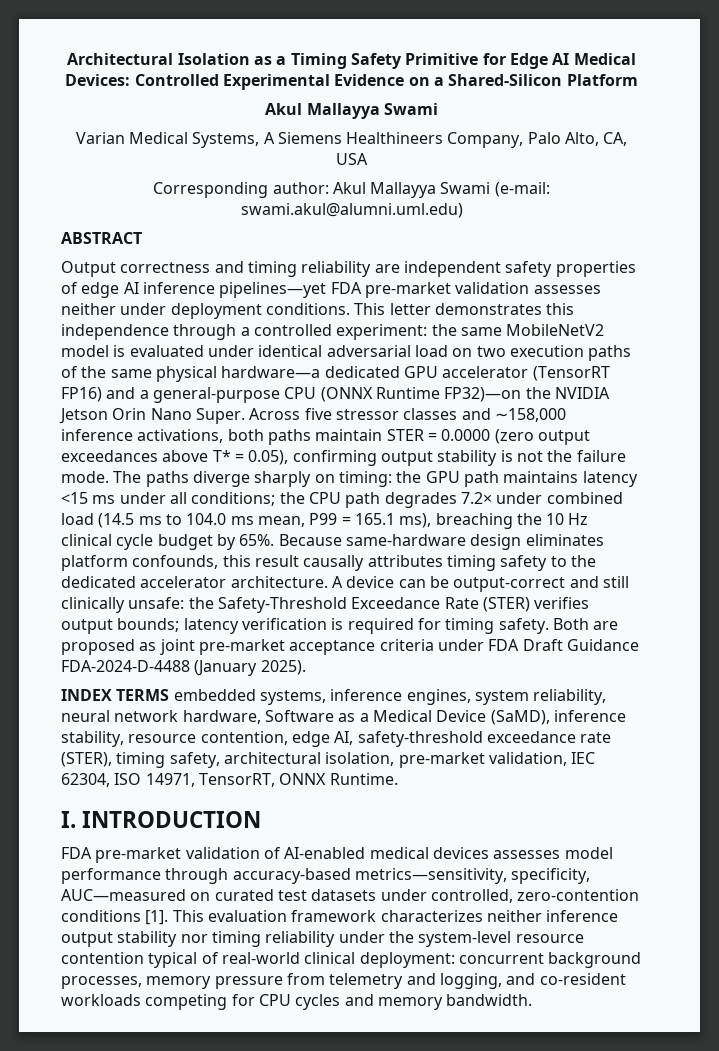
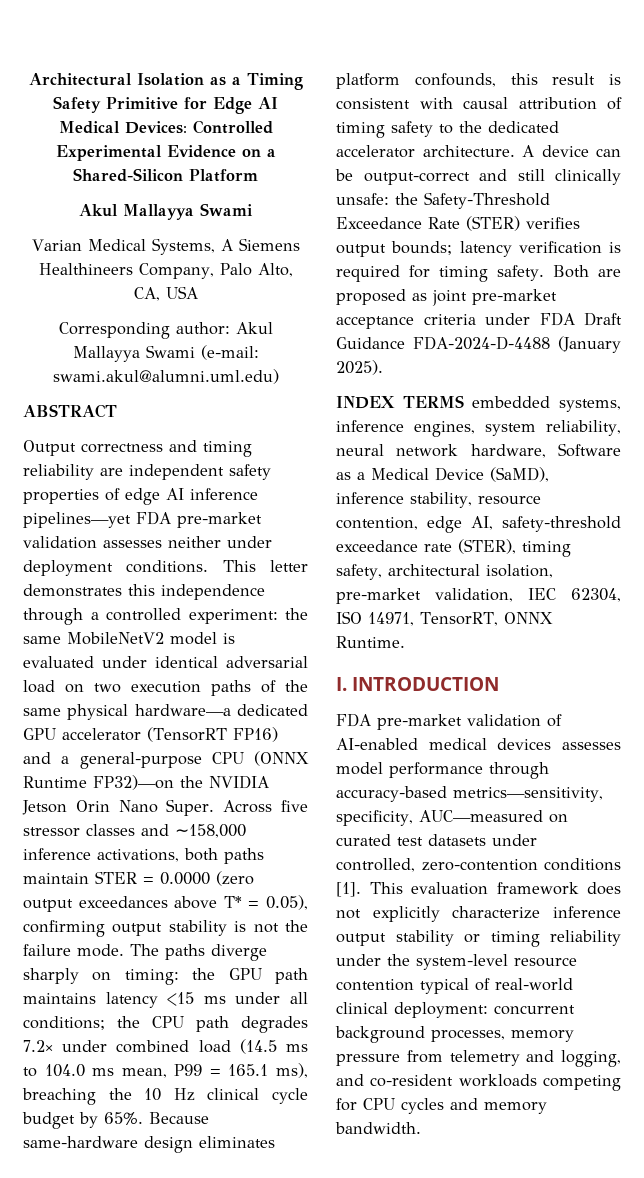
- Because same-hardware design eliminates platform confounds, this result causally attributes timing safety to the dedicated accelerator architecture.
+ Because same-hardware design eliminates platform confounds, this result is consistent with causal attribution of timing safety to the dedicated accelerator architecture.
- This evaluation framework characterizes neither inference output stability nor timing reliability under the system-level resource contention typical of real-world clinical deployment: concurrent background processes, memory pressure from telemetry and logging, and co-resident workloads competing for CPU cycles and memory bandwidth.
+ This evaluation framework does not explicitly characterize inference output stability or timing reliability under the system-level resource contention typical of real-world clinical deployment: concurrent background processes, memory pressure from telemetry and logging, and co-resident workloads competing for CPU cycles and memory bandwidth.

